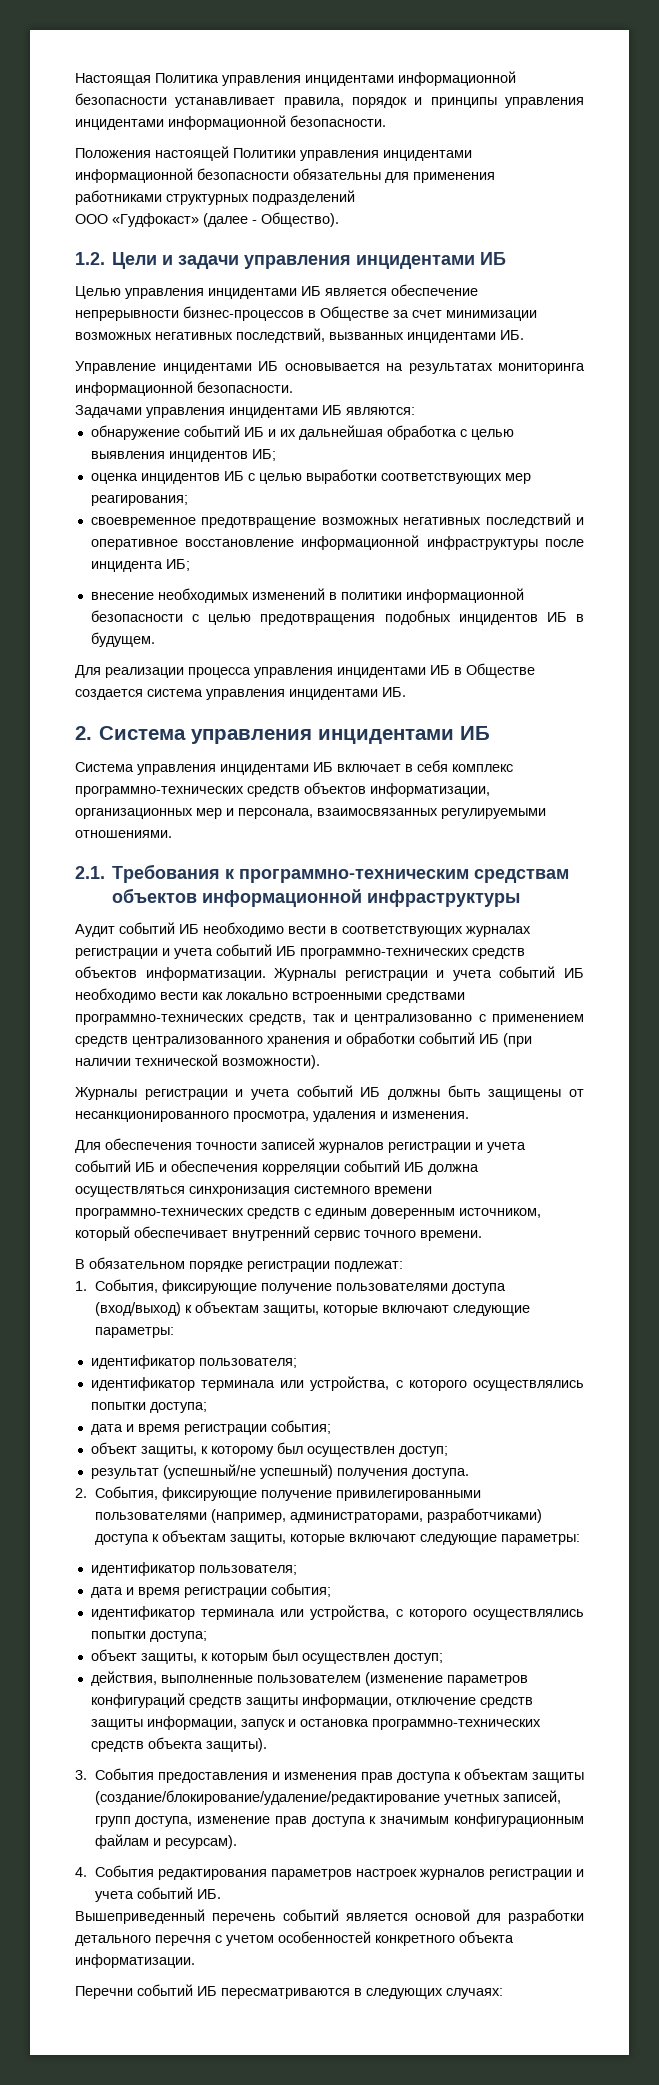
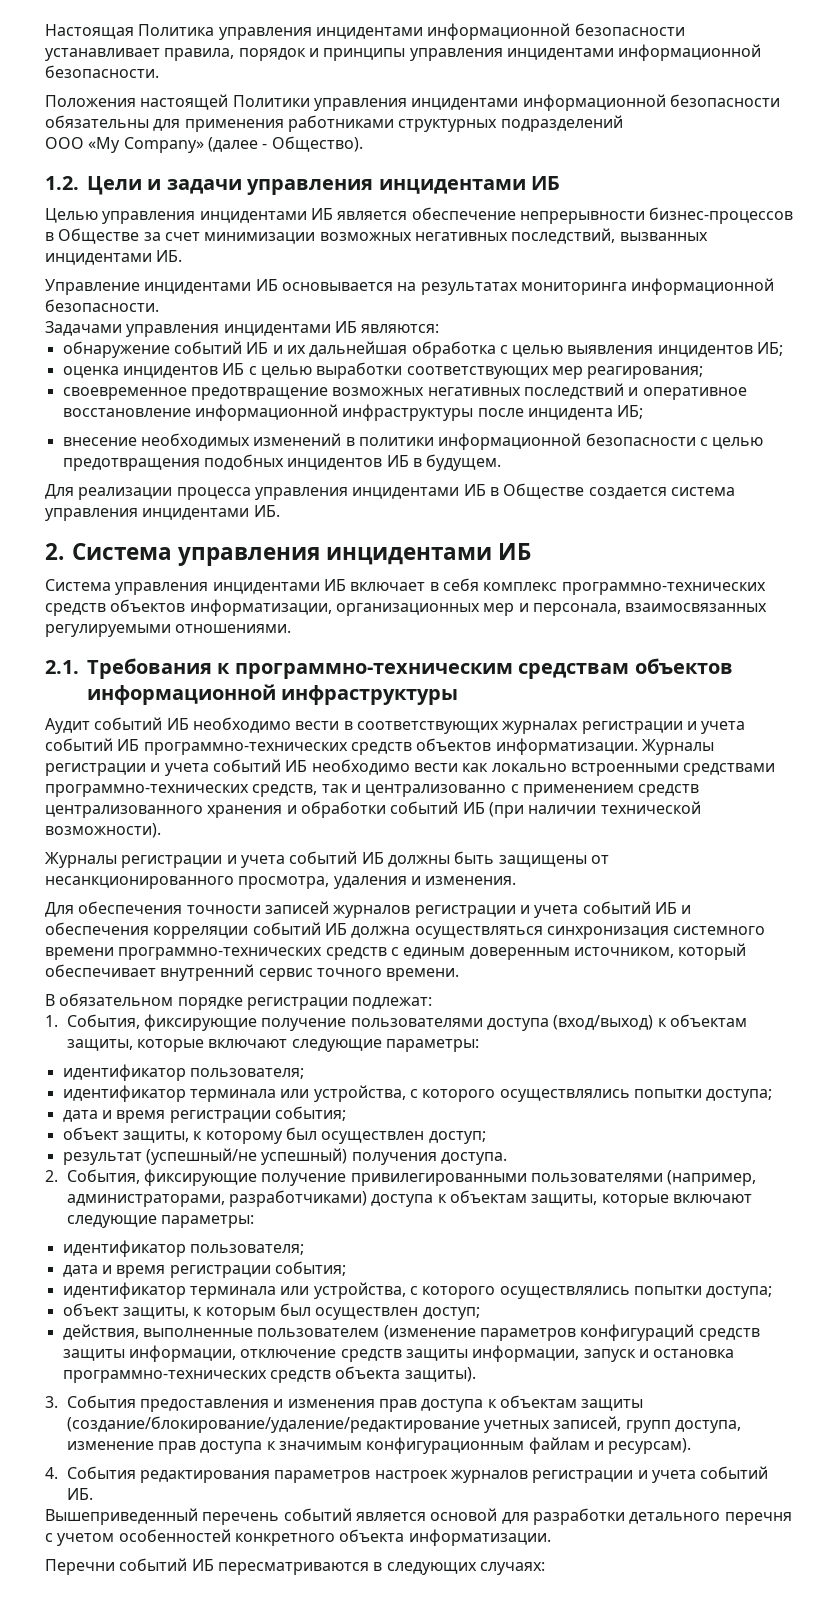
- ООО «Гудфокаст» (далее - Общество).
+ ООО «My Company» (далее - Общество).

